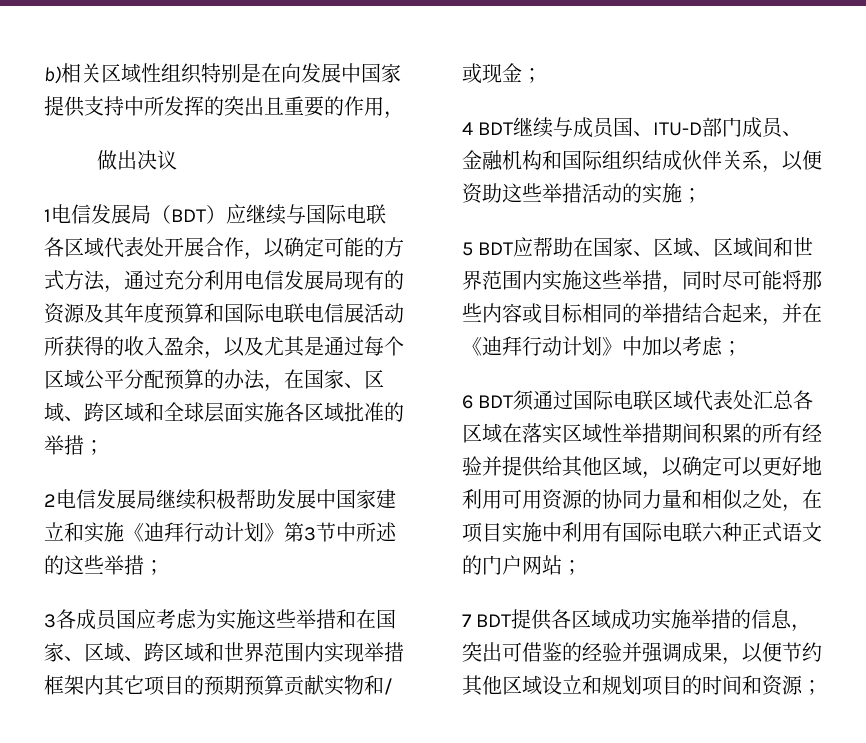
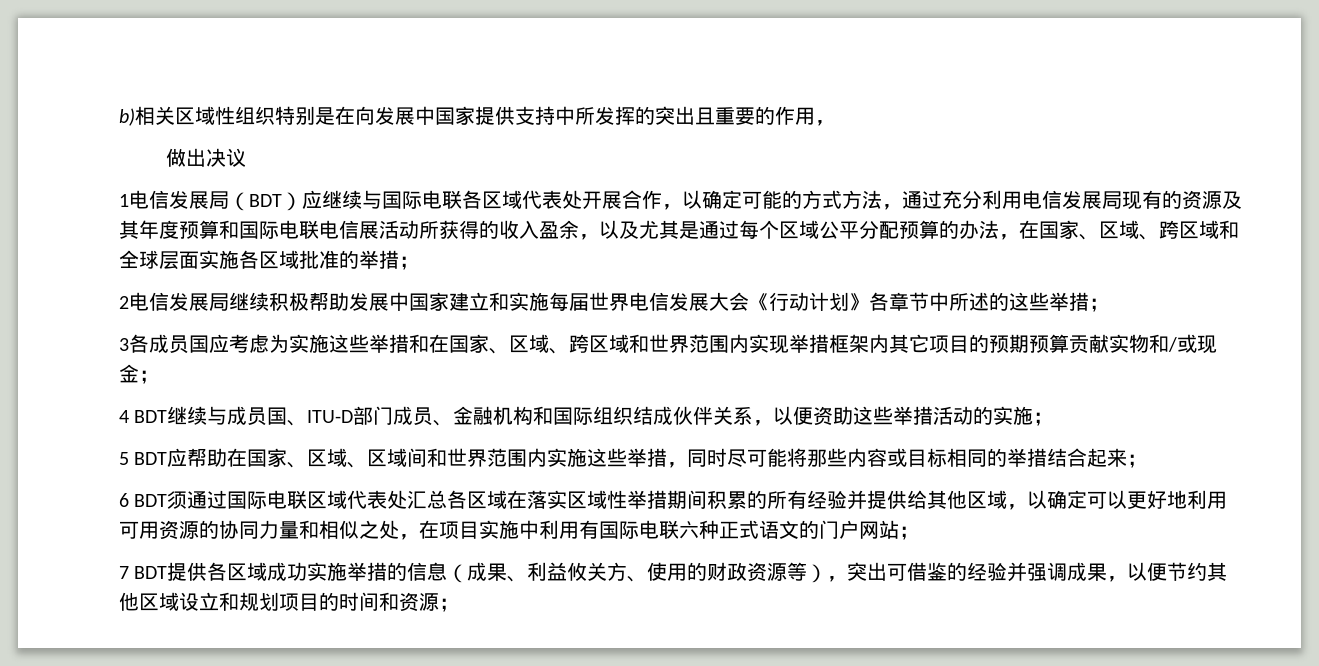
- 2电信发展局继续积极帮助发展中国家建立和实施《迪拜行动计划》第3节中所述的这些举措；
+ 2电信发展局继续积极帮助发展中国家建立和实施每届世界电信发展大会《行动计划》各章节中所述的这些举措；
- 5 BDT应帮助在国家、区域、区域间和世界范围内实施这些举措，同时尽可能将那些内容或目标相同的举措结合起来，并在《迪拜行动计划》中加以考虑；
+ 5 BDT应帮助在国家、区域、区域间和世界范围内实施这些举措，同时尽可能将那些内容或目标相同的举措结合起来；
- 7 BDT提供各区域成功实施举措的信息，突出可借鉴的经验并强调成果，以便节约其他区域设立和规划项目的时间和资源；
+ 7 BDT提供各区域成功实施举措的信息（成果、利益攸关方、使用的财政资源等），突出可借鉴的经验并强调成果，以便节约其他区域设立和规划项目的时间和资源；

